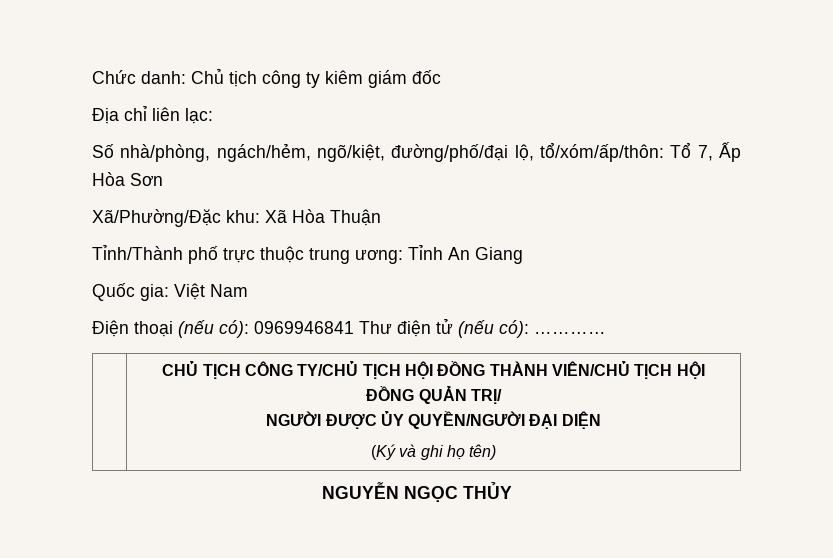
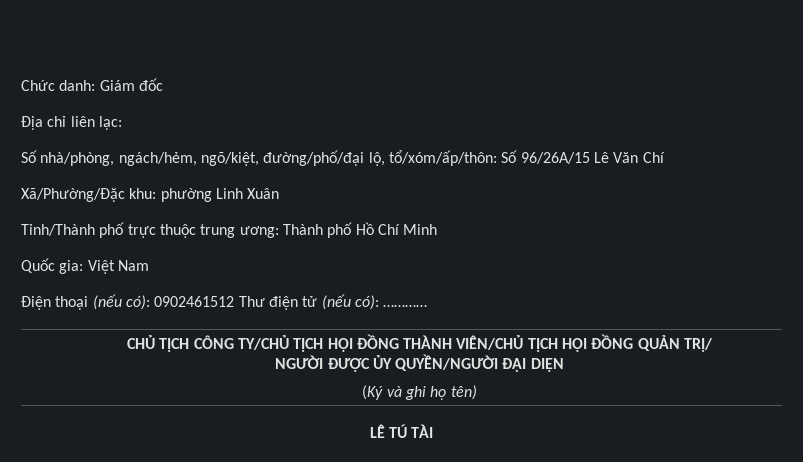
- Chức danh: Chủ tịch công ty kiêm giám đốc
+ Chức danh: Giám đốc
- Số nhà/phòng, ngách/hẻm, ngõ/kiệt, đường/phố/đại lộ, tổ/xóm/ấp/thôn: Tổ 7, Ấp Hòa Sơn
+ Số nhà/phòng, ngách/hẻm, ngõ/kiệt, đường/phố/đại lộ, tổ/xóm/ấp/thôn: Số 96/26A/15 Lê Văn Chí
- Xã/Phường/Đặc khu: Xã Hòa Thuận
+ Xã/Phường/Đặc khu: phường Linh Xuân
- Tỉnh/Thành phố trực thuộc trung ương: Tỉnh An Giang
+ Tỉnh/Thành phố trực thuộc trung ương: Thành phố Hồ Chí Minh
- Điện thoại (nếu có): 0969946841 Thư điện tử (nếu có): …………
+ Điện thoại (nếu có): 0902461512 Thư điện tử (nếu có): …………
- NGUYỄN NGỌC THỦY
+ LÊ TÚ TÀI

